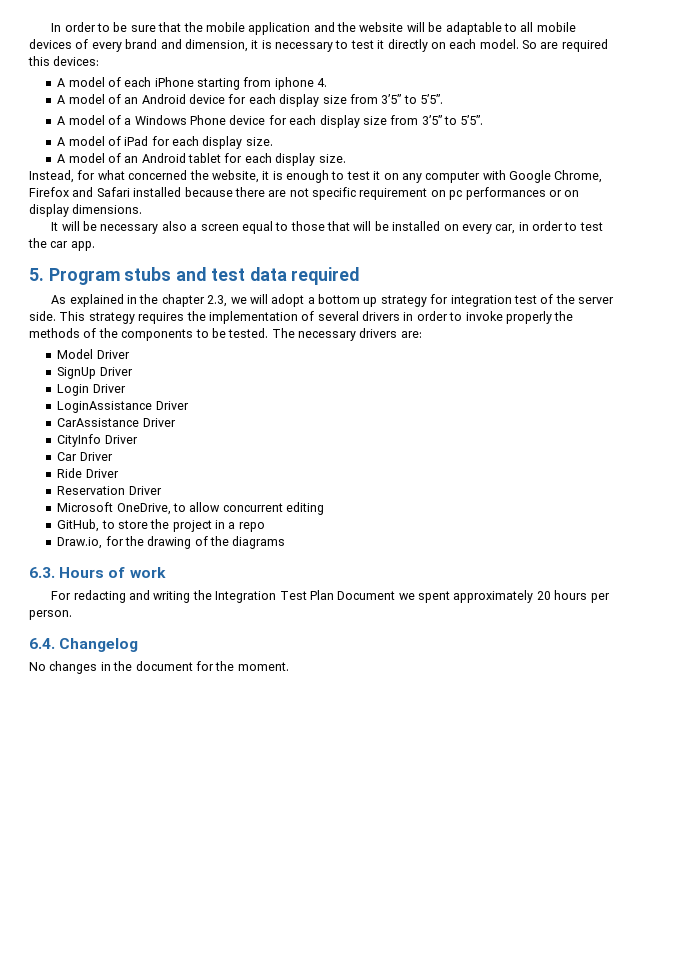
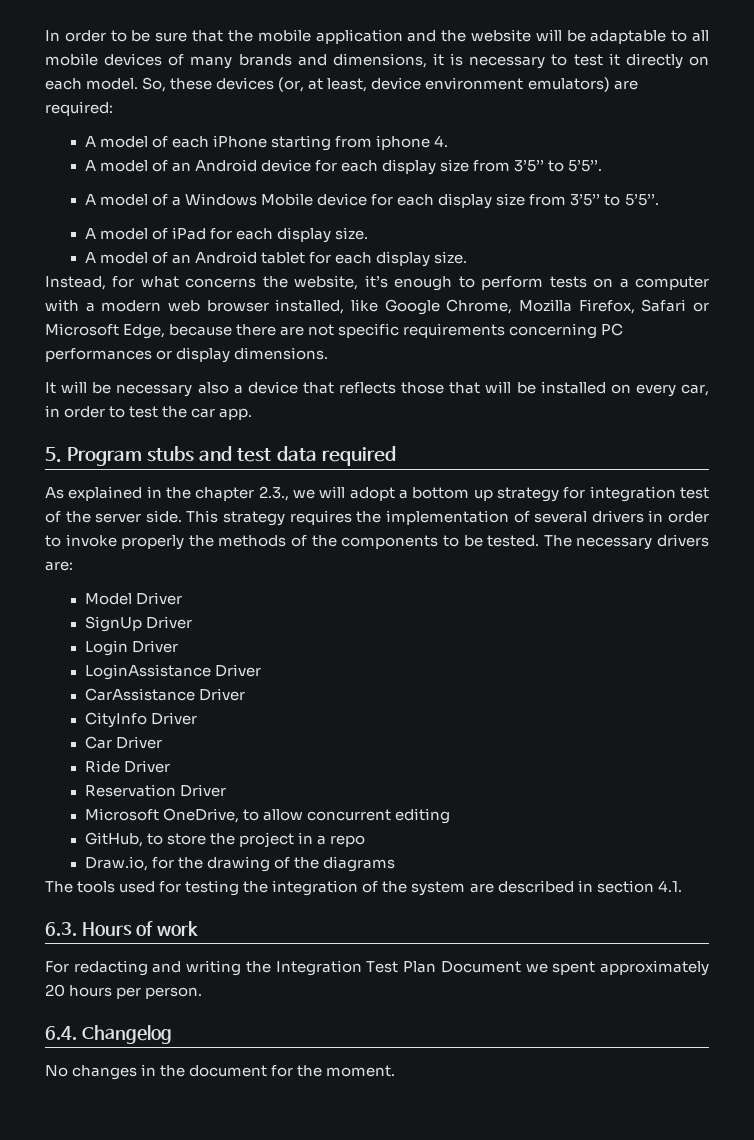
- In order to be sure that the mobile application and the website will be adaptable to all mobile devices of every brand and dimension, it is necessary to test it directly on each model.
+ In order to be sure that the mobile application and the website will be adaptable to all mobile devices of many brands and dimensions, it is necessary to test it directly on each model.
- So are required this devices:
+ So, these devices (or, at least, device environment emulators) are required:
- A model of a Windows Phone device for each display size from 3’5’’ to 5’5’’.
+ A model of a Windows Mobile device for each display size from 3’5’’ to 5’5’’.
- Instead, for what concerned the website, it is enough to test it on any computer with Google Chrome, Firefox and Safari installed because there are not specific requirement on pc performances or on display dimensions.
+ Instead, for what concerns the website, it’s enough to perform tests on a computer with a modern web browser installed, like Google Chrome, Mozilla Firefox, Safari or Microsoft Edge, because there are not specific requirements concerning PC performances or display dimensions.
- It will be necessary also a screen equal to those that will be installed on every car, in order to test the car app.
+ It will be necessary also a device that reflects those that will be installed on every car, in order to test the car app.
- As explained in the chapter 2.3, we will adopt a bottom up strategy for integration test of the server side.
+ As explained in the chapter 2.3., we will adopt a bottom up strategy for integration test of the server side.
+ The tools used for testing the integration of the system are described in section 4.1.

